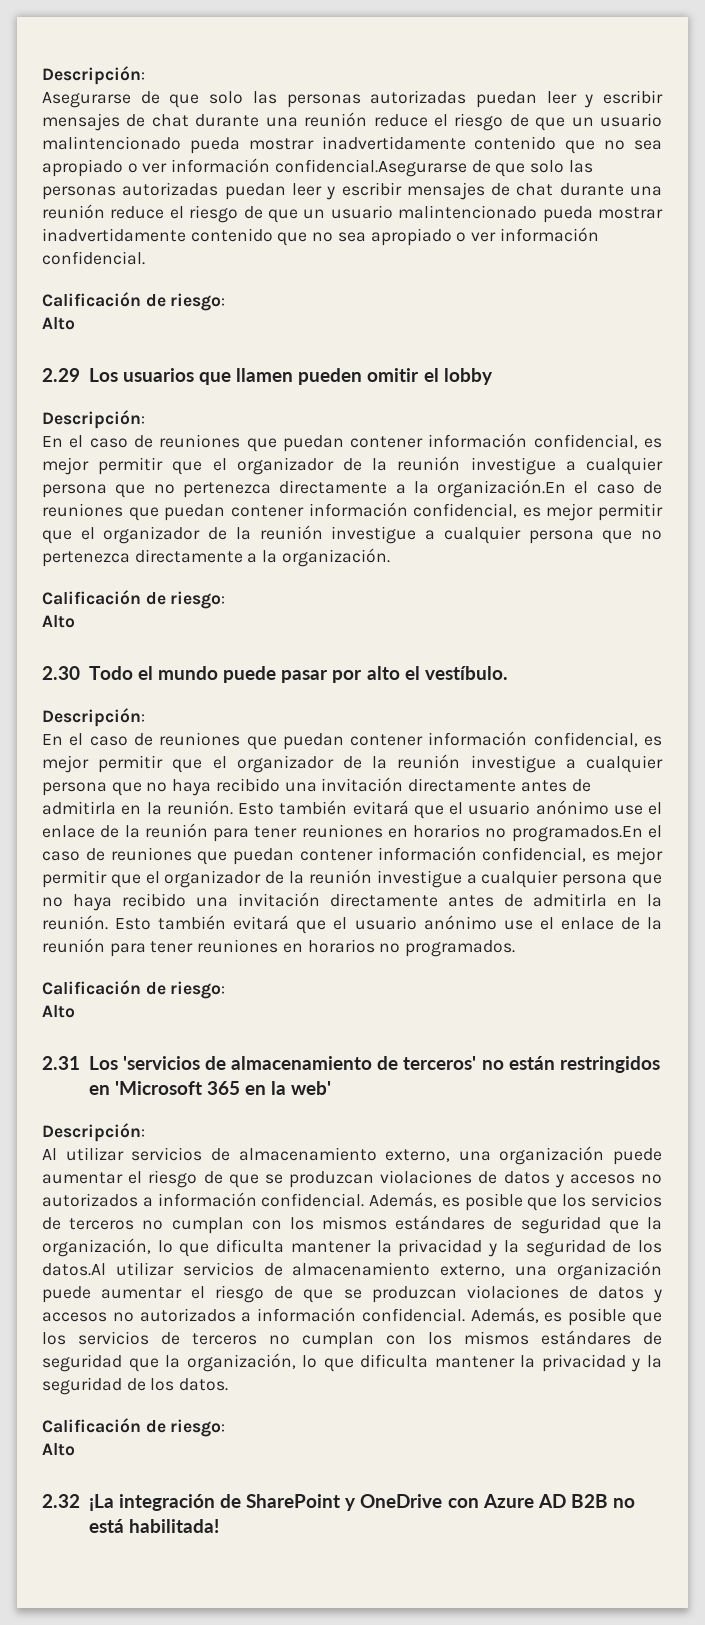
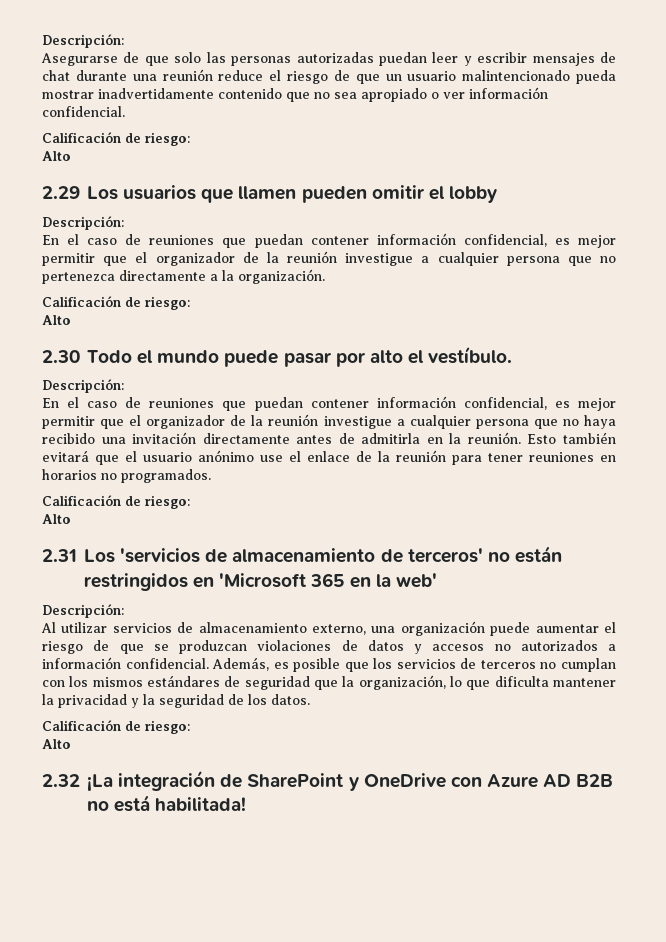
- Asegurarse de que solo las personas autorizadas puedan leer y escribir mensajes de chat durante una reunión reduce el riesgo de que un usuario malintencionado pueda mostrar inadvertidamente contenido que no sea apropiado o ver información confidencial.Asegurarse de que solo las personas autorizadas puedan leer y escribir mensajes de chat durante una reunión reduce el riesgo de que un usuario malintencionado pueda mostrar inadvertidamente contenido que no sea apropiado o ver información confidencial.
+ Asegurarse de que solo las personas autorizadas puedan leer y escribir mensajes de chat durante una reunión reduce el riesgo de que un usuario malintencionado pueda mostrar inadvertidamente contenido que no sea apropiado o ver información confidencial.
- En el caso de reuniones que puedan contener información confidencial, es mejor permitir que el organizador de la reunión investigue a cualquier persona que no pertenezca directamente a la organización.En el caso de reuniones que puedan contener información confidencial, es mejor permitir que el organizador de la reunión investigue a cualquier persona que no pertenezca directamente a la organización.
+ En el caso de reuniones que puedan contener información confidencial, es mejor permitir que el organizador de la reunión investigue a cualquier persona que no pertenezca directamente a la organización.
- Esto también evitará que el usuario anónimo use el enlace de la reunión para tener reuniones en horarios no programados.En el caso de reuniones que puedan contener información confidencial, es mejor permitir que el organizador de la reunión investigue a cualquier persona que no haya recibido una invitación directamente antes de admitirla en la reunión. Esto también evitará que el usuario anónimo use el enlace de la reunión para tener reuniones en horarios no programados.
+ Esto también evitará que el usuario anónimo use el enlace de la reunión para tener reuniones en horarios no programados.
- Además, es posible que los servicios de terceros no cumplan con los mismos estándares de seguridad que la organización, lo que dificulta mantener la privacidad y la seguridad de los datos.Al utilizar servicios de almacenamiento externo, una organización puede aumentar el riesgo de que se produzcan violaciones de datos y accesos no autorizados a información confidencial. Además, es posible que los servicios de terceros no cumplan con los mismos estándares de seguridad que la organización, lo que dificulta mantener la privacidad y la seguridad de los datos.
+ Además, es posible que los servicios de terceros no cumplan con los mismos estándares de seguridad que la organización, lo que dificulta mantener la privacidad y la seguridad de los datos.

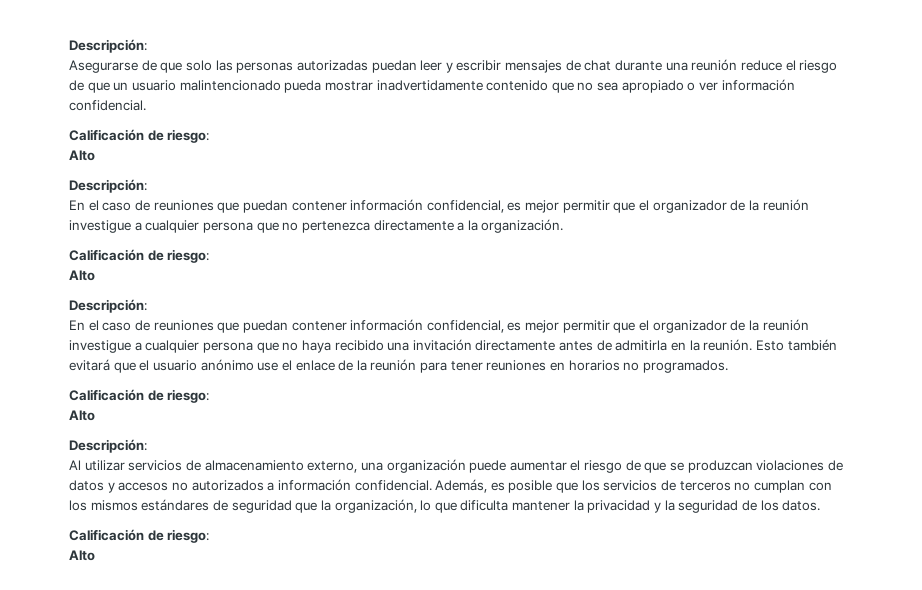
- 2.29 Los usuarios que llamen pueden omitir el lobby
- 2.30 Todo el mundo puede pasar por alto el vestíbulo.
- 2.31 Los 'servicios de almacenamiento de terceros' no están restringidos en 'Microsoft 365 en la web'
- 2.32 ¡La integración de SharePoint y OneDrive con Azure AD B2B no está habilitada!

